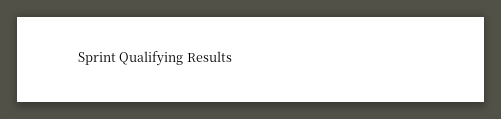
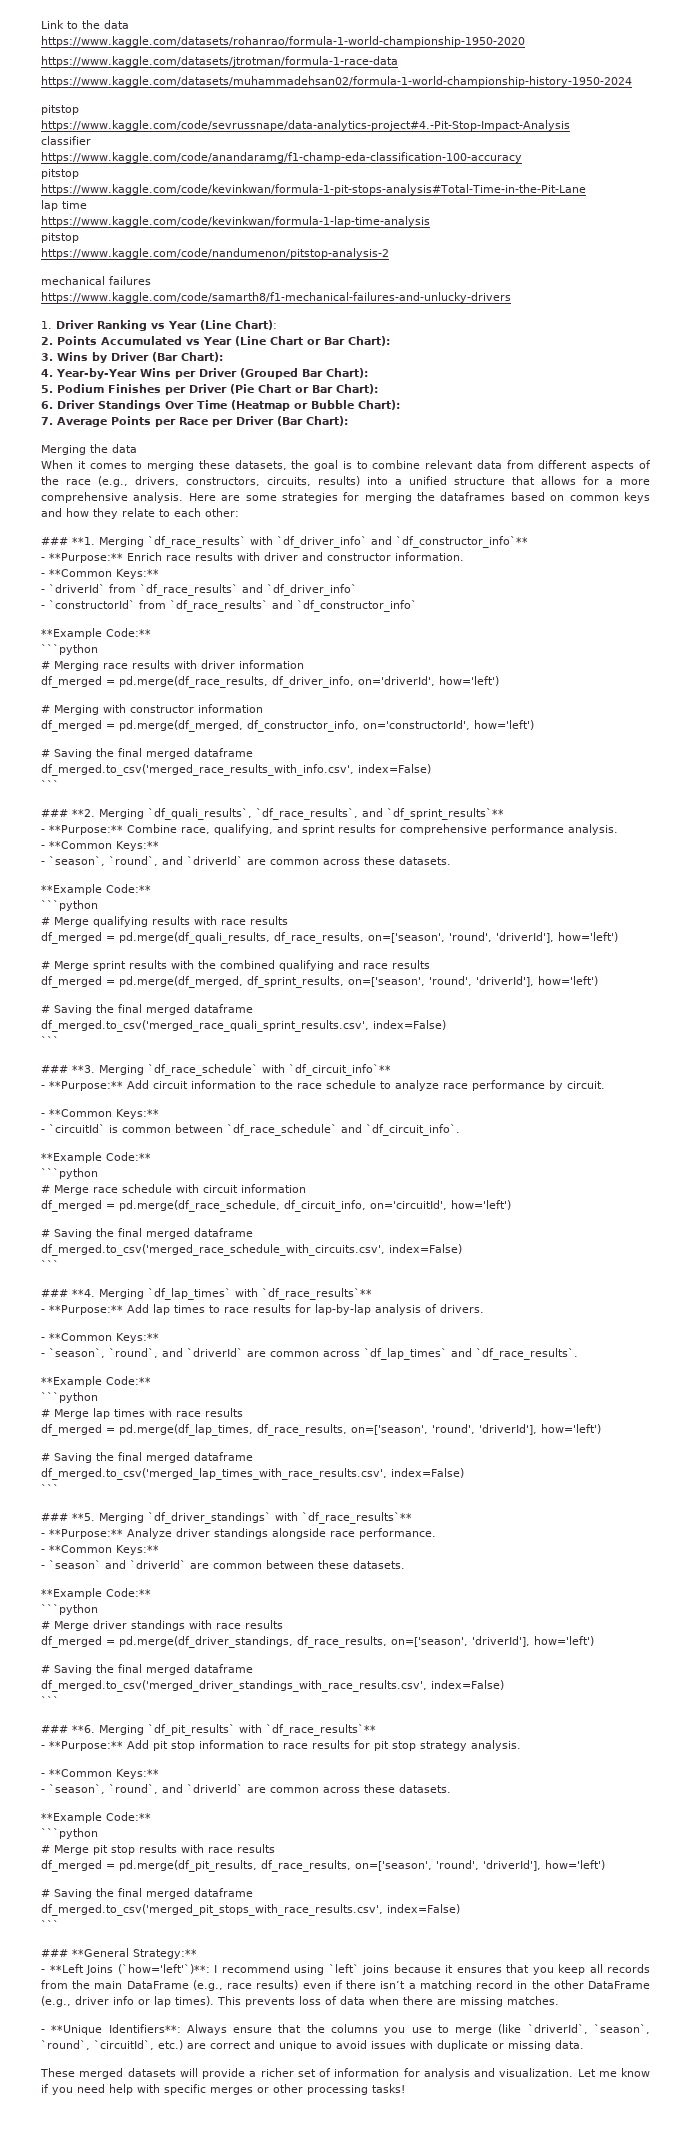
- Sprint Qualifying Results
+ Link to the data
+ https://www.kaggle.com/datasets/rohanrao/formula-1-world-championship-1950-2020
+ https://www.kaggle.com/datasets/jtrotman/formula-1-race-data
+ https://www.kaggle.com/datasets/muhammadehsan02/formula-1-world-championship-history-1950-2024
+ pitstop
+ https://www.kaggle.com/code/sevrussnape/data-analytics-project#4.-Pit-Stop-Impact-Analysis
+ classifier
+ https://www.kaggle.com/code/anandaramg/f1-champ-eda-classification-100-accuracy
+ pitstop
+ https://www.kaggle.com/code/kevinkwan/formula-1-pit-stops-analysis#Total-Time-in-the-Pit-Lane
+ lap time
+ https://www.kaggle.com/code/kevinkwan/formula-1-lap-time-analysis
+ pitstop
+ https://www.kaggle.com/code/nandumenon/pitstop-analysis-2
+ mechanical failures
+ https://www.kaggle.com/code/samarth8/f1-mechanical-failures-and-unlucky-drivers
+ 1. Driver Ranking vs Year (Line Chart):
+ 2. Points Accumulated vs Year (Line Chart or Bar Chart):
+ 3. Wins by Driver (Bar Chart):
+ 4. Year-by-Year Wins per Driver (Grouped Bar Chart):
+ 5. Podium Finishes per Driver (Pie Chart or Bar Chart):
+ 6. Driver Standings Over Time (Heatmap or Bubble Chart):
+ 7. Average Points per Race per Driver (Bar Chart):
+ Merging the data
+ When it comes to merging these datasets, the goal is to combine relevant data from different aspects of the race (e.g., drivers, constructors, circuits, results) into a unified structure that allows for a more comprehensive analysis. Here are some strategies for merging the dataframes based on common keys and how they relate to each other:
+ ### **1. Merging `df_race_results` with `df_driver_info` and `df_constructor_info`**
+ - **Purpose:** Enrich race results with driver and constructor information.
+ - **Common Keys:**
+ - `driverId` from `df_race_results` and `df_driver_info`
+ - `constructorId` from `df_race_results` and `df_constructor_info`
+ **Example Code:**
+ ```python
+ # Merging race results with driver information
+ df_merged = pd.merge(df_race_results, df_driver_info, on='driverId', how='left')
+ # Merging with constructor information
+ df_merged = pd.merge(df_merged, df_constructor_info, on='constructorId', how='left')
+ # Saving the final merged dataframe
+ df_merged.to_csv('merged_race_results_with_info.csv', index=False)
+ ```
+ ### **2. Merging `df_quali_results`, `df_race_results`, and `df_sprint_results`**
+ - **Purpose:** Combine race, qualifying, and sprint results for comprehensive performance analysis.
+ - **Common Keys:**
+ - `season`, `round`, and `driverId` are common across these datasets.
+ **Example Code:**
+ ```python
+ # Merge qualifying results with race results
+ df_merged = pd.merge(df_quali_results, df_race_results, on=['season', 'round', 'driverId'], how='left')
+ # Merge sprint results with the combined qualifying and race results
+ df_merged = pd.merge(df_merged, df_sprint_results, on=['season', 'round', 'driverId'], how='left')
+ # Saving the final merged dataframe
+ df_merged.to_csv('merged_race_quali_sprint_results.csv', index=False)
+ ```
+ ### **3. Merging `df_race_schedule` with `df_circuit_info`**
+ - **Purpose:** Add circuit information to the race schedule to analyze race performance by circuit.
+ - **Common Keys:**
+ - `circuitId` is common between `df_race_schedule` and `df_circuit_info`.
+ **Example Code:**
+ ```python
+ # Merge race schedule with circuit information
+ df_merged = pd.merge(df_race_schedule, df_circuit_info, on='circuitId', how='left')
+ # Saving the final merged dataframe
+ df_merged.to_csv('merged_race_schedule_with_circuits.csv', index=False)
+ ```
+ ### **4. Merging `df_lap_times` with `df_race_results`**
+ - **Purpose:** Add lap times to race results for lap-by-lap analysis of drivers.
+ - **Common Keys:**
+ - `season`, `round`, and `driverId` are common across `df_lap_times` and `df_race_results`.
+ **Example Code:**
+ ```python
+ # Merge lap times with race results
+ df_merged = pd.merge(df_lap_times, df_race_results, on=['season', 'round', 'driverId'], how='left')
+ # Saving the final merged dataframe
+ df_merged.to_csv('merged_lap_times_with_race_results.csv', index=False)
+ ```
+ ### **5. Merging `df_driver_standings` with `df_race_results`**
+ - **Purpose:** Analyze driver standings alongside race performance.
+ - **Common Keys:**
+ - `season` and `driverId` are common between these datasets.
+ **Example Code:**
+ ```python
+ # Merge driver standings with race results
+ df_merged = pd.merge(df_driver_standings, df_race_results, on=['season', 'driverId'], how='left')
+ # Saving the final merged dataframe
+ df_merged.to_csv('merged_driver_standings_with_race_results.csv', index=False)
+ ```
+ ### **6. Merging `df_pit_results` with `df_race_results`**
+ - **Purpose:** Add pit stop information to race results for pit stop strategy analysis.
+ - **Common Keys:**
+ - `season`, `round`, and `driverId` are common across these datasets.
+ **Example Code:**
+ ```python
+ # Merge pit stop results with race results
+ df_merged = pd.merge(df_pit_results, df_race_results, on=['season', 'round', 'driverId'], how='left')
+ # Saving the final merged dataframe
+ df_merged.to_csv('merged_pit_stops_with_race_results.csv', index=False)
+ ```
+ ### **General Strategy:**
+ - **Left Joins (`how='left'`)**: I recommend using `left` joins because it ensures that you keep all records from the main DataFrame (e.g., race results) even if there isn’t a matching record in the other DataFrame (e.g., driver info or lap times). This prevents loss of data when there are missing matches.
+ - **Unique Identifiers**: Always ensure that the columns you use to merge (like `driverId`, `season`, `round`, `circuitId`, etc.) are correct and unique to avoid issues with duplicate or missing data.
+ These merged datasets will provide a richer set of information for analysis and visualization. Let me know if you need help with specific merges or other processing tasks!

